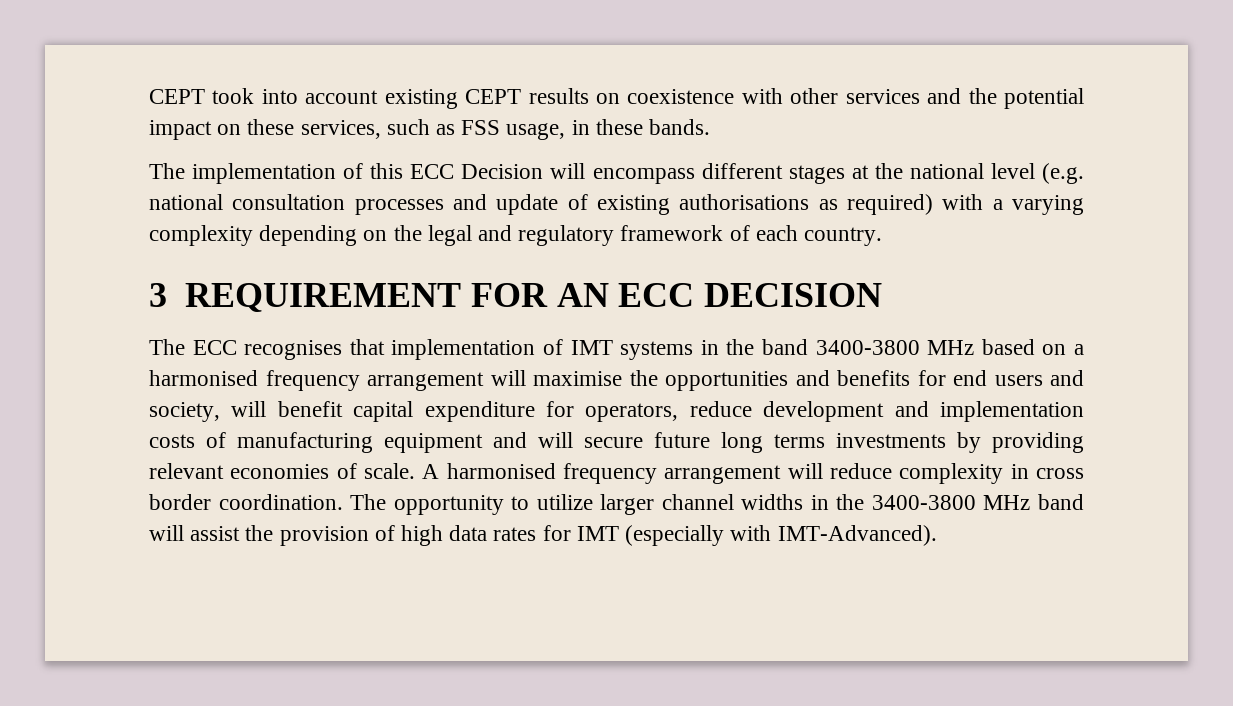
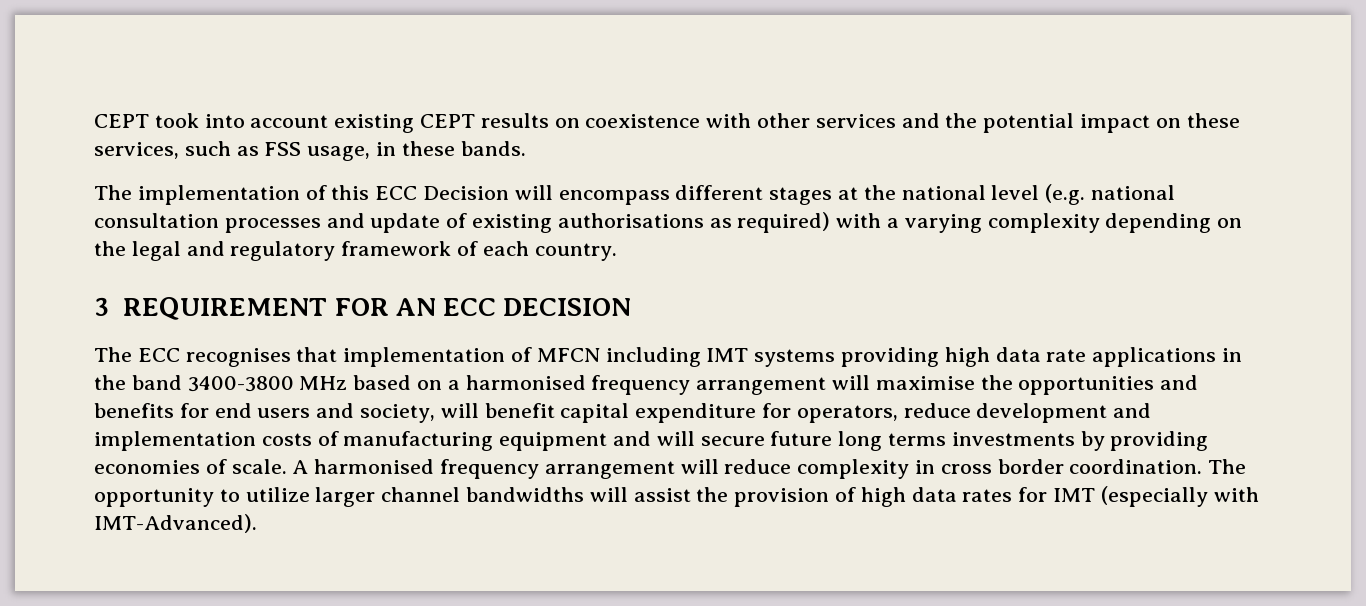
- The ECC recognises that implementation of IMT systems in the band 3400-3800 MHz based on a harmonised frequency arrangement will maximise the opportunities and benefits for end users and society, will benefit capital expenditure for operators, reduce development and implementation costs of manufacturing equipment and will secure future long terms investments by providing relevant economies of scale.
+ The ECC recognises that implementation of MFCN including IMT systems providing high data rate applications in the band 3400-3800 MHz based on a harmonised frequency arrangement will maximise the opportunities and benefits for end users and society, will benefit capital expenditure for operators, reduce development and implementation costs of manufacturing equipment and will secure future long terms investments by providing economies of scale.
- The opportunity to utilize larger channel widths in the 3400-3800 MHz band will assist the provision of high data rates for IMT (especially with IMT-Advanced).
+ The opportunity to utilize larger channel bandwidths will assist the provision of high data rates for IMT (especially with IMT-Advanced).

